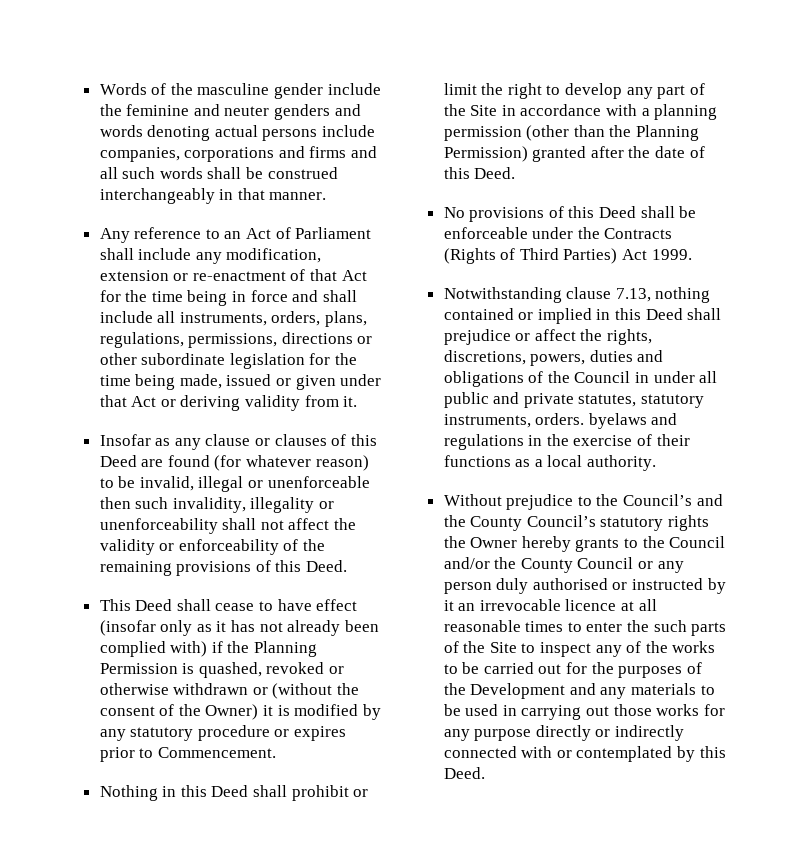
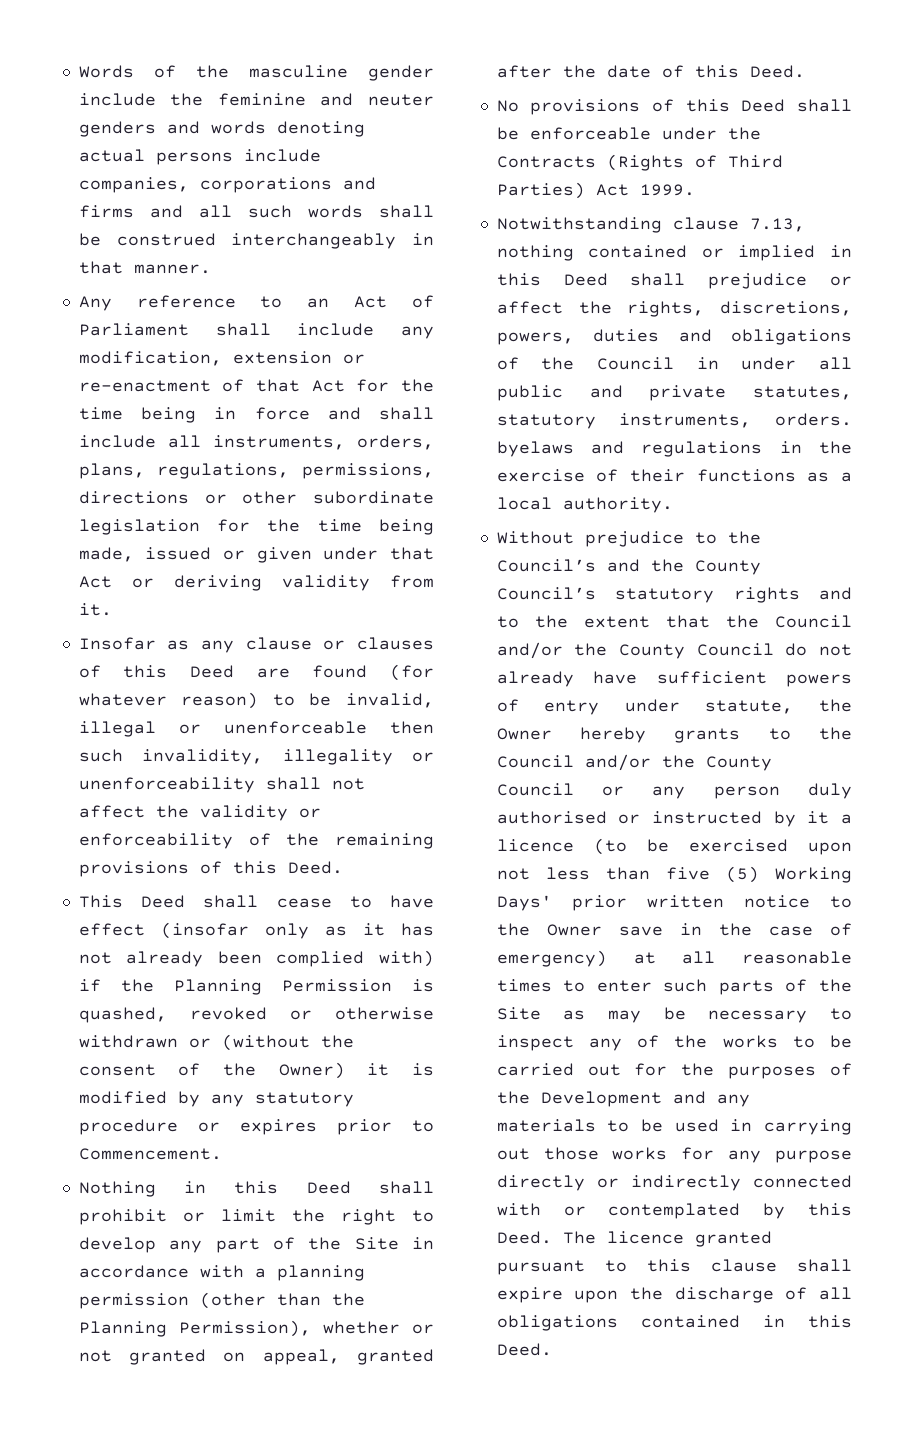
- Nothing in this Deed shall prohibit or limit the right to develop any part of the Site in accordance with a planning permission (other than the Planning Permission) granted after the date of this Deed.
+ Nothing in this Deed shall prohibit or limit the right to develop any part of the Site in accordance with a planning permission (other than the Planning Permission), whether or not granted on appeal, granted after the date of this Deed.
- Without prejudice to the Council’s and the County Council’s statutory rights the Owner hereby grants to the Council and/or the County Council or any person duly authorised or instructed by it an irrevocable licence at all reasonable times to enter the such parts of the Site to inspect any of the works to be carried out for the purposes of the Development and any materials to be used in carrying out those works for any purpose directly or indirectly connected with or contemplated by this Deed.
+ Without prejudice to the Council’s and the County Council’s statutory rights and to the extent that the Council and/or the County Council do not already have sufficient powers of entry under statute, the Owner hereby grants to the Council and/or the County Council or any person duly authorised or instructed by it a licence (to be exercised upon not less than five (5) Working Days' prior written notice to the Owner save in the case of emergency) at all reasonable times to enter such parts of the Site as may be necessary to inspect any of the works to be carried out for the purposes of the Development and any materials to be used in carrying out those works for any purpose directly or indirectly connected with or contemplated by this Deed.
+ The licence granted pursuant to this clause shall expire upon the discharge of all obligations contained in this Deed.

